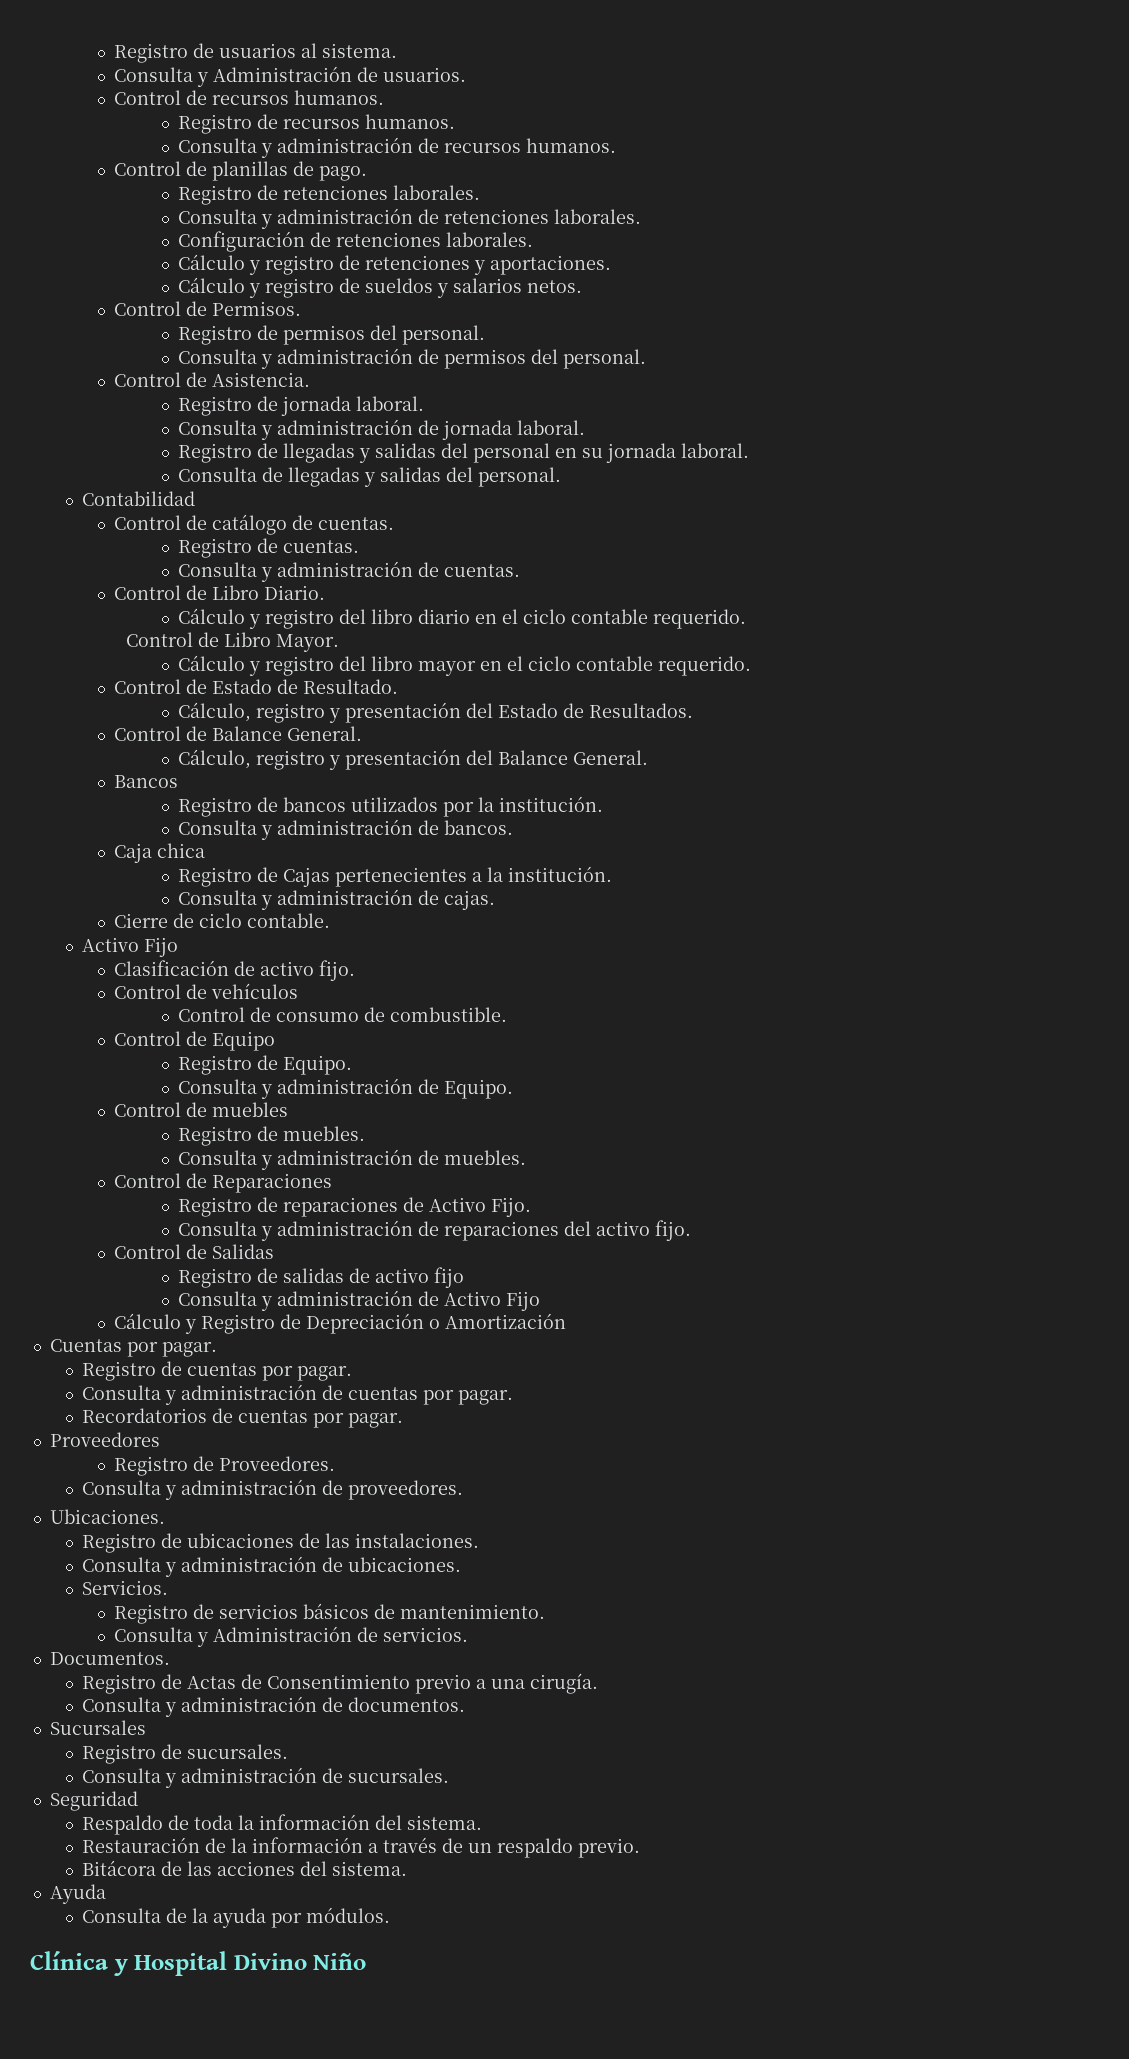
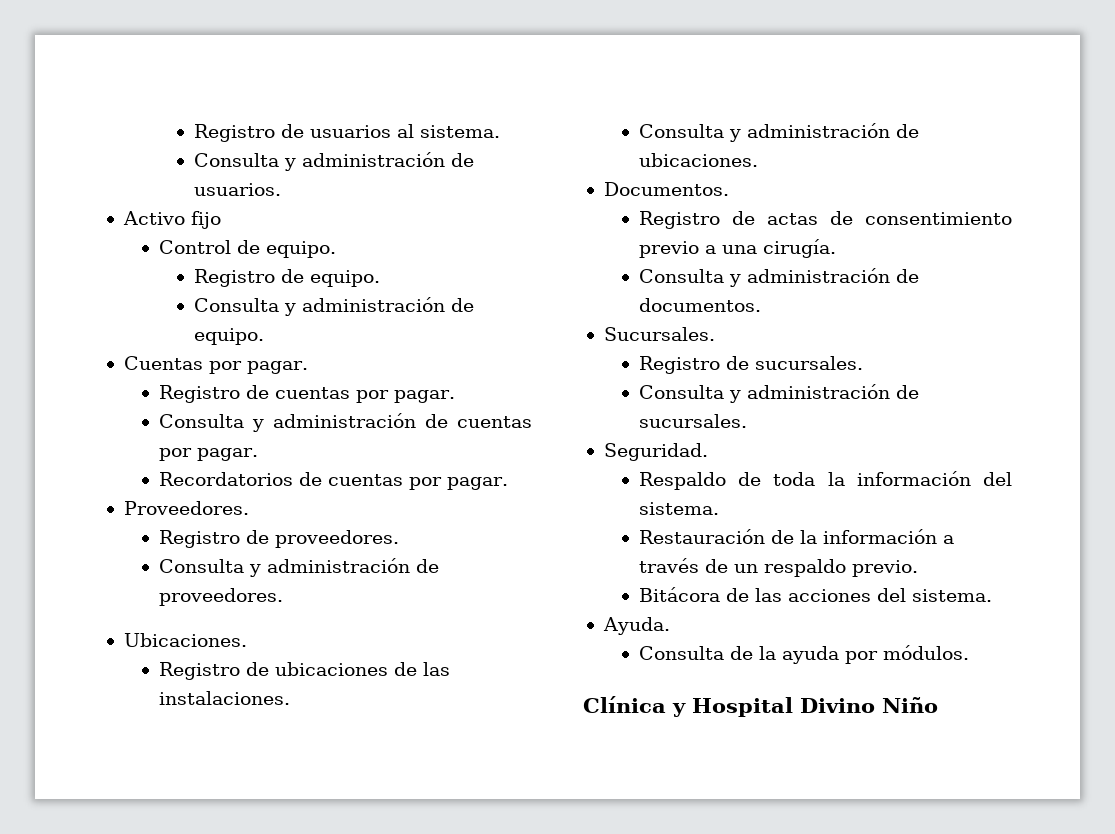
- Consulta y Administración de usuarios.
+ Consulta y administración de usuarios.
- Control de recursos humanos.
- Registro de recursos humanos.
- Consulta y administración de recursos humanos.
- Control de planillas de pago.
- Registro de retenciones laborales.
- Consulta y administración de retenciones laborales.
- Configuración de retenciones laborales.
- Cálculo y registro de retenciones y aportaciones.
- Cálculo y registro de sueldos y salarios netos.
- Control de Permisos.
- Registro de permisos del personal.
- Consulta y administración de permisos del personal.
- Control de Asistencia.
- Registro de jornada laboral.
- Consulta y administración de jornada laboral.
- Registro de llegadas y salidas del personal en su jornada laboral.
- Consulta de llegadas y salidas del personal.
- Contabilidad
- Control de catálogo de cuentas.
- Registro de cuentas.
- Consulta y administración de cuentas.
- Control de Libro Diario.
- Cálculo y registro del libro diario en el ciclo contable requerido.
- Control de Libro Mayor.
- Cálculo y registro del libro mayor en el ciclo contable requerido.
- Control de Estado de Resultado.
- Cálculo, registro y presentación del Estado de Resultados.
- Control de Balance General.
- Cálculo, registro y presentación del Balance General.
- Bancos
- Registro de bancos utilizados por la institución.
- Consulta y administración de bancos.
- Caja chica
- Registro de Cajas pertenecientes a la institución.
- Consulta y administración de cajas.
- Cierre de ciclo contable.
- Activo Fijo
- Clasificación de activo fijo.
- Control de vehículos
- Control de consumo de combustible.
- Control de Equipo
- Registro de Equipo.
- Consulta y administración de Equipo.
- Control de muebles
- Registro de muebles.
- Consulta y administración de muebles.
- Control de Reparaciones
- Registro de reparaciones de Activo Fijo.
- Consulta y administración de reparaciones del activo fijo.
- Control de Salidas
- Registro de salidas de activo fijo
- Consulta y administración de Activo Fijo
- Cálculo y Registro de Depreciación o Amortización
+ Activo fijo
+ Control de equipo.
+ Registro de equipo.
+ Consulta y administración de equipo.
- Proveedores
- Registro de Proveedores.
+ Proveedores.
+ Registro de proveedores.
- Servicios.
- Registro de servicios básicos de mantenimiento.
- Consulta y Administración de servicios.
- Registro de Actas de Consentimiento previo a una cirugía.
+ Registro de actas de consentimiento previo a una cirugía.
- Sucursales
+ Sucursales.
- Seguridad
+ Seguridad.
- Ayuda
+ Ayuda.

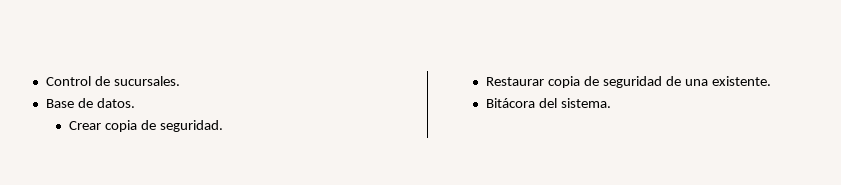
- Registro de usuarios al sistema.
- Consulta y administración de usuarios.
- Activo fijo
- Control de equipo.
- Registro de equipo.
- Consulta y administración de equipo.
- Cuentas por pagar.
- Registro de cuentas por pagar.
- Consulta y administración de cuentas por pagar.
- Recordatorios de cuentas por pagar.
- Proveedores.
- Registro de proveedores.
- Consulta y administración de proveedores.
- Ubicaciones.
- Registro de ubicaciones de las instalaciones.
- Consulta y administración de ubicaciones.
- Documentos.
- Registro de actas de consentimiento previo a una cirugía.
- Consulta y administración de documentos.
- Sucursales.
- Registro de sucursales.
- Consulta y administración de sucursales.
- Seguridad.
- Respaldo de toda la información del sistema.
- Restauración de la información a través de un respaldo previo.
- Bitácora de las acciones del sistema.
- Ayuda.
- Consulta de la ayuda por módulos.
- Clínica y Hospital Divino Niño
+ Control de sucursales.
+ Base de datos.
+ Crear copia de seguridad.
+ Restaurar copia de seguridad de una existente.
+ Bitácora del sistema.

